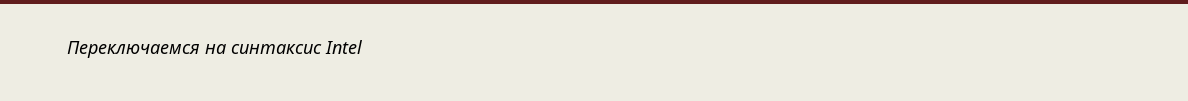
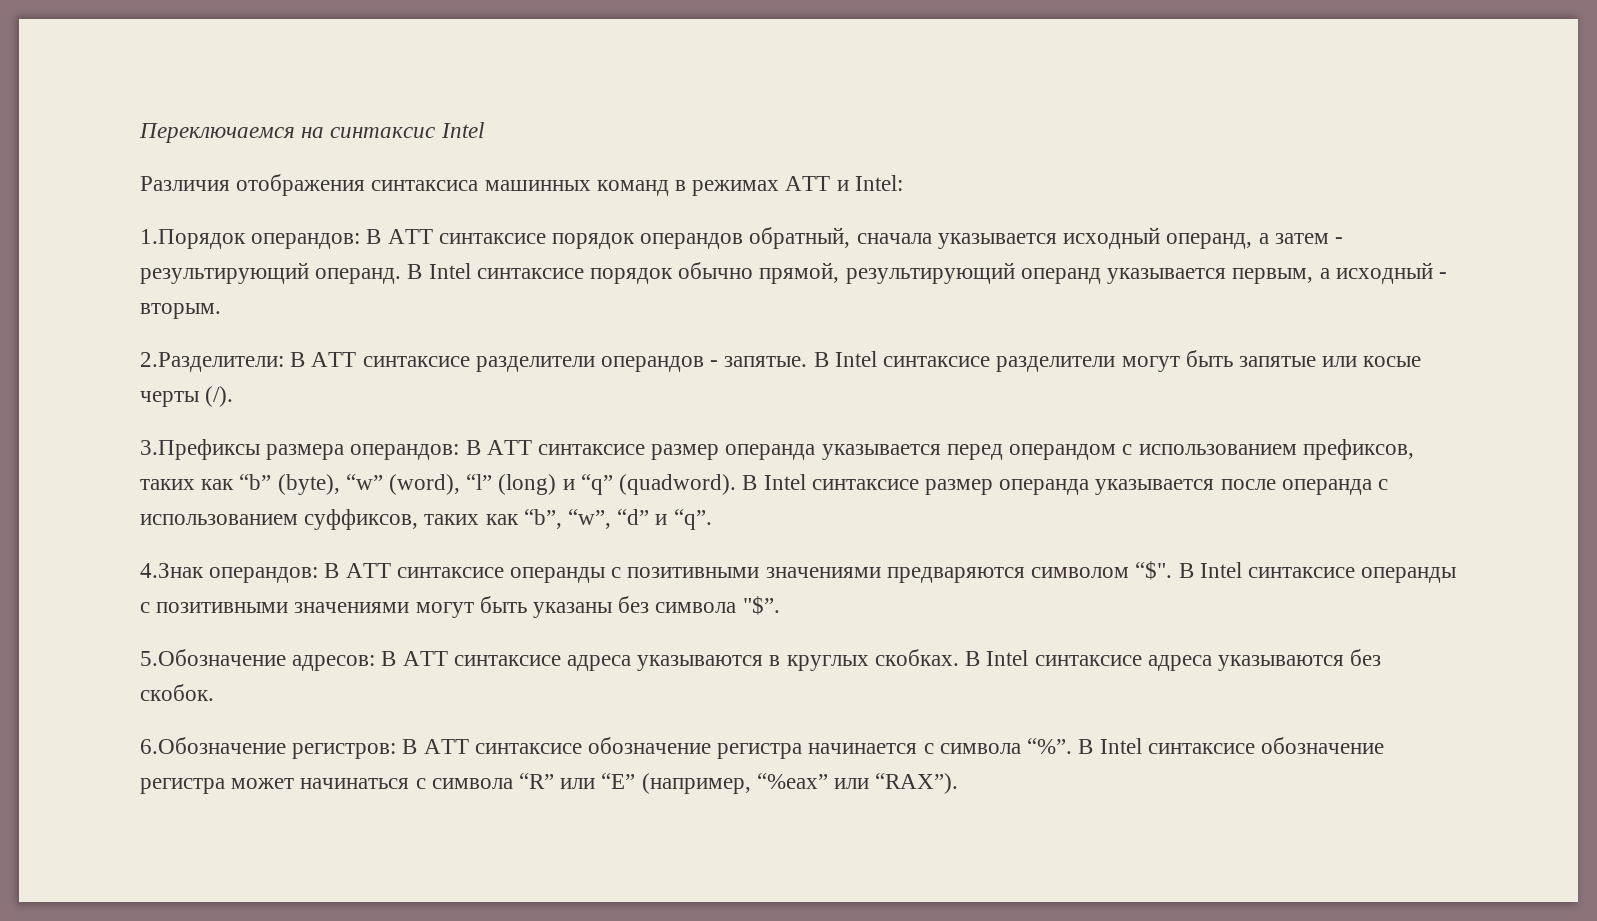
+ Различия отображения синтаксиса машинных команд в режимах ATT и Intel:
+ 1.Порядок операндов: В ATT синтаксисе порядок операндов обратный, сначала указывается исходный операнд, а затем - результирующий операнд. В Intel синтаксисе порядок обычно прямой, результирующий операнд указывается первым, а исходный - вторым.
+ 2.Разделители: В ATT синтаксисе разделители операндов - запятые. В Intel синтаксисе разделители могут быть запятые или косые черты (/).
+ 3.Префиксы размера операндов: В ATT синтаксисе размер операнда указывается перед операндом с использованием префиксов, таких как “b” (byte), “w” (word), “l” (long) и “q” (quadword). В Intel синтаксисе размер операнда указывается после операнда с использованием суффиксов, таких как “b”, “w”, “d” и “q”.
+ 4.Знак операндов: В ATT синтаксисе операнды с позитивными значениями предваряются символом “$". В Intel синтаксисе операнды с позитивными значениями могут быть указаны без символа "$”.
+ 5.Обозначение адресов: В ATT синтаксисе адреса указываются в круглых скобках. В Intel синтаксисе адреса указываются без скобок.
+ 6.Обозначение регистров: В ATT синтаксисе обозначение регистра начинается с символа “%”. В Intel синтаксисе обозначение регистра может начинаться с символа “R” или “E” (например, “%eax” или “RAX”).

